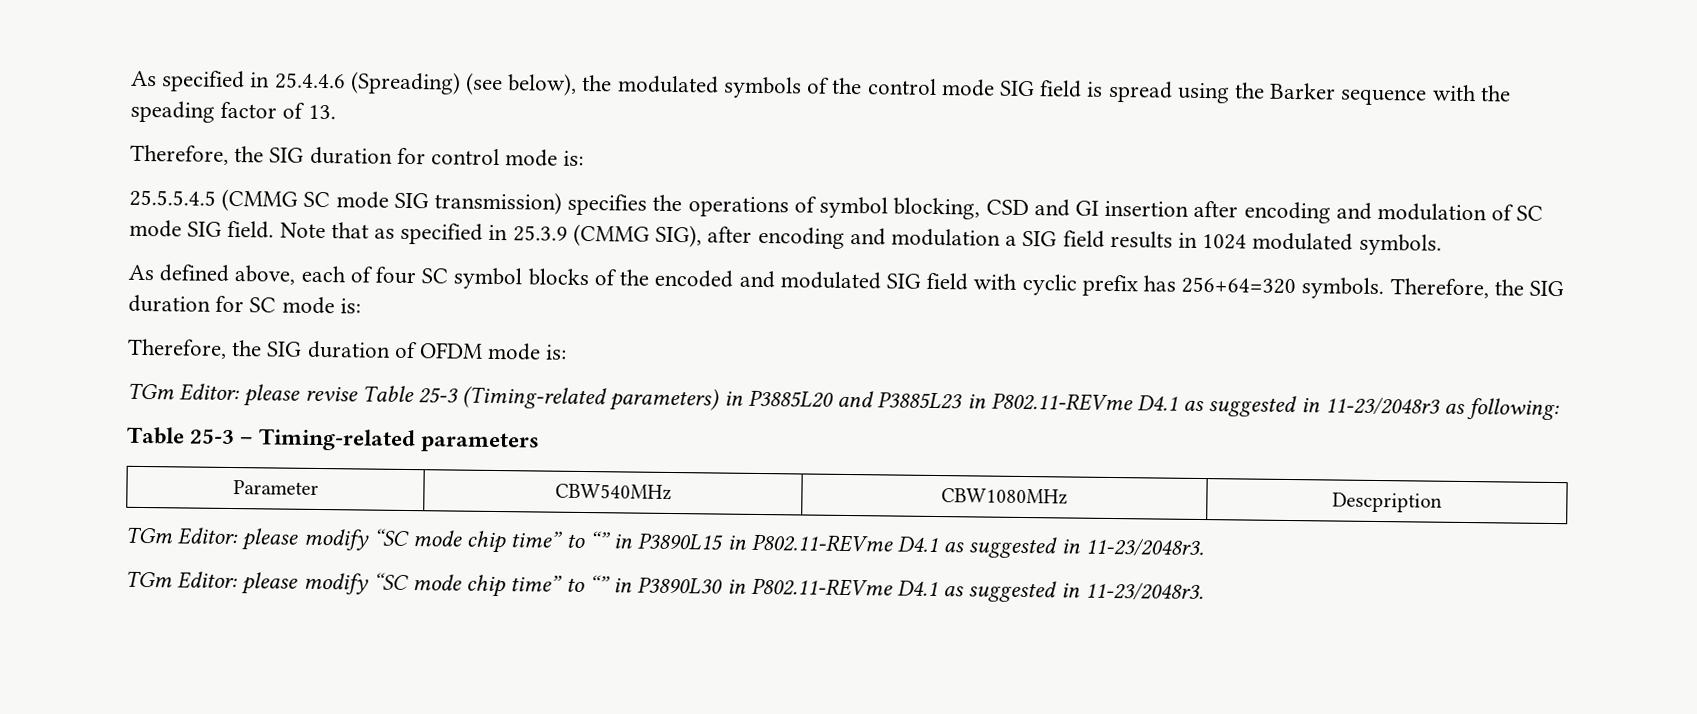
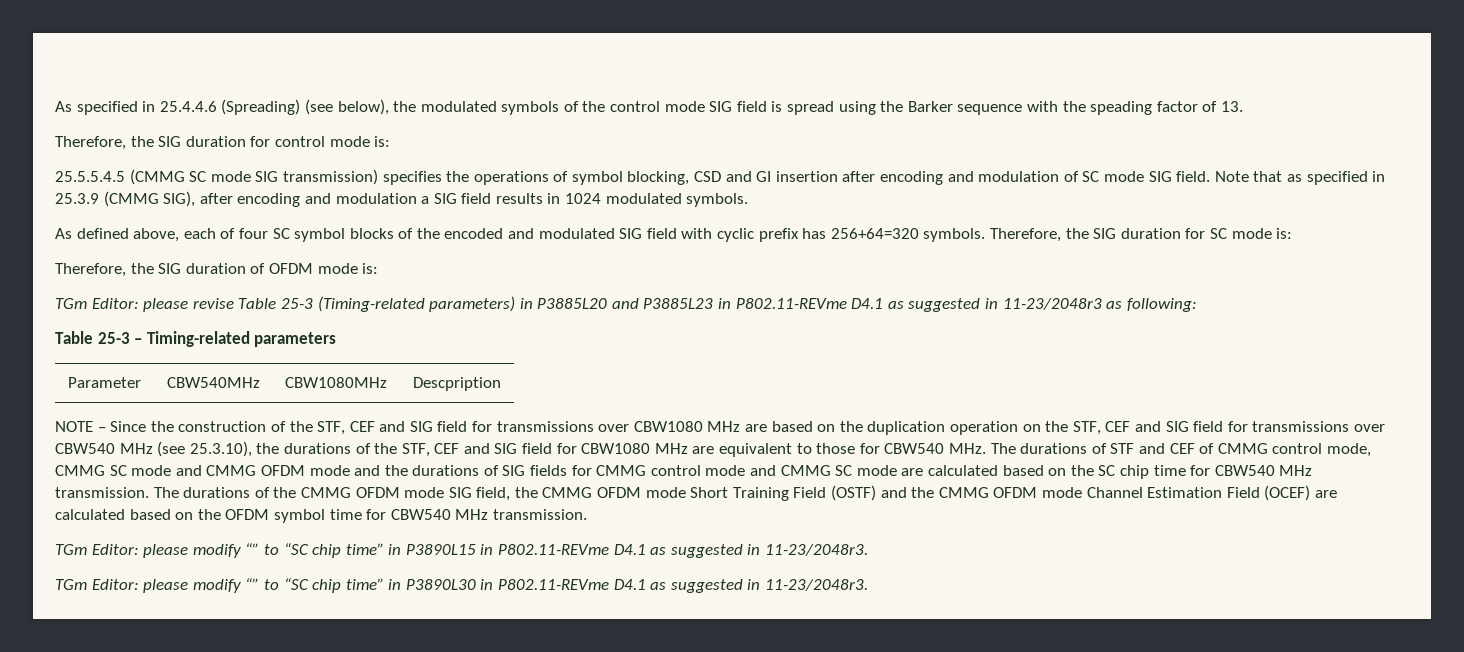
- TGm Editor: please modify “SC mode chip time” to “” in P3890L15 in P802.11-REVme D4.1 as suggested in 11-23/2048r3.
+ NOTE – Since the construction of the STF, CEF and SIG field for transmissions over CBW1080 MHz are based on the duplication operation on the STF, CEF and SIG field for transmissions over CBW540 MHz (see 25.3.10), the durations of the STF, CEF and SIG field for CBW1080 MHz are equivalent to those for CBW540 MHz. The durations of STF and CEF of CMMG control mode, CMMG SC mode and CMMG OFDM mode and the durations of SIG fields for CMMG control mode and CMMG SC mode are calculated based on the SC chip time for CBW540 MHz transmission. The durations of the CMMG OFDM mode SIG field, the CMMG OFDM mode Short Training Field (OSTF) and the CMMG OFDM mode Channel Estimation Field (OCEF) are calculated based on the OFDM symbol time for CBW540 MHz transmission.
+ TGm Editor: please modify “” to “SC chip time” in P3890L15 in P802.11-REVme D4.1 as suggested in 11-23/2048r3.
- TGm Editor: please modify “SC mode chip time” to “” in P3890L30 in P802.11-REVme D4.1 as suggested in 11-23/2048r3.
+ TGm Editor: please modify “” to “SC chip time” in P3890L30 in P802.11-REVme D4.1 as suggested in 11-23/2048r3.

